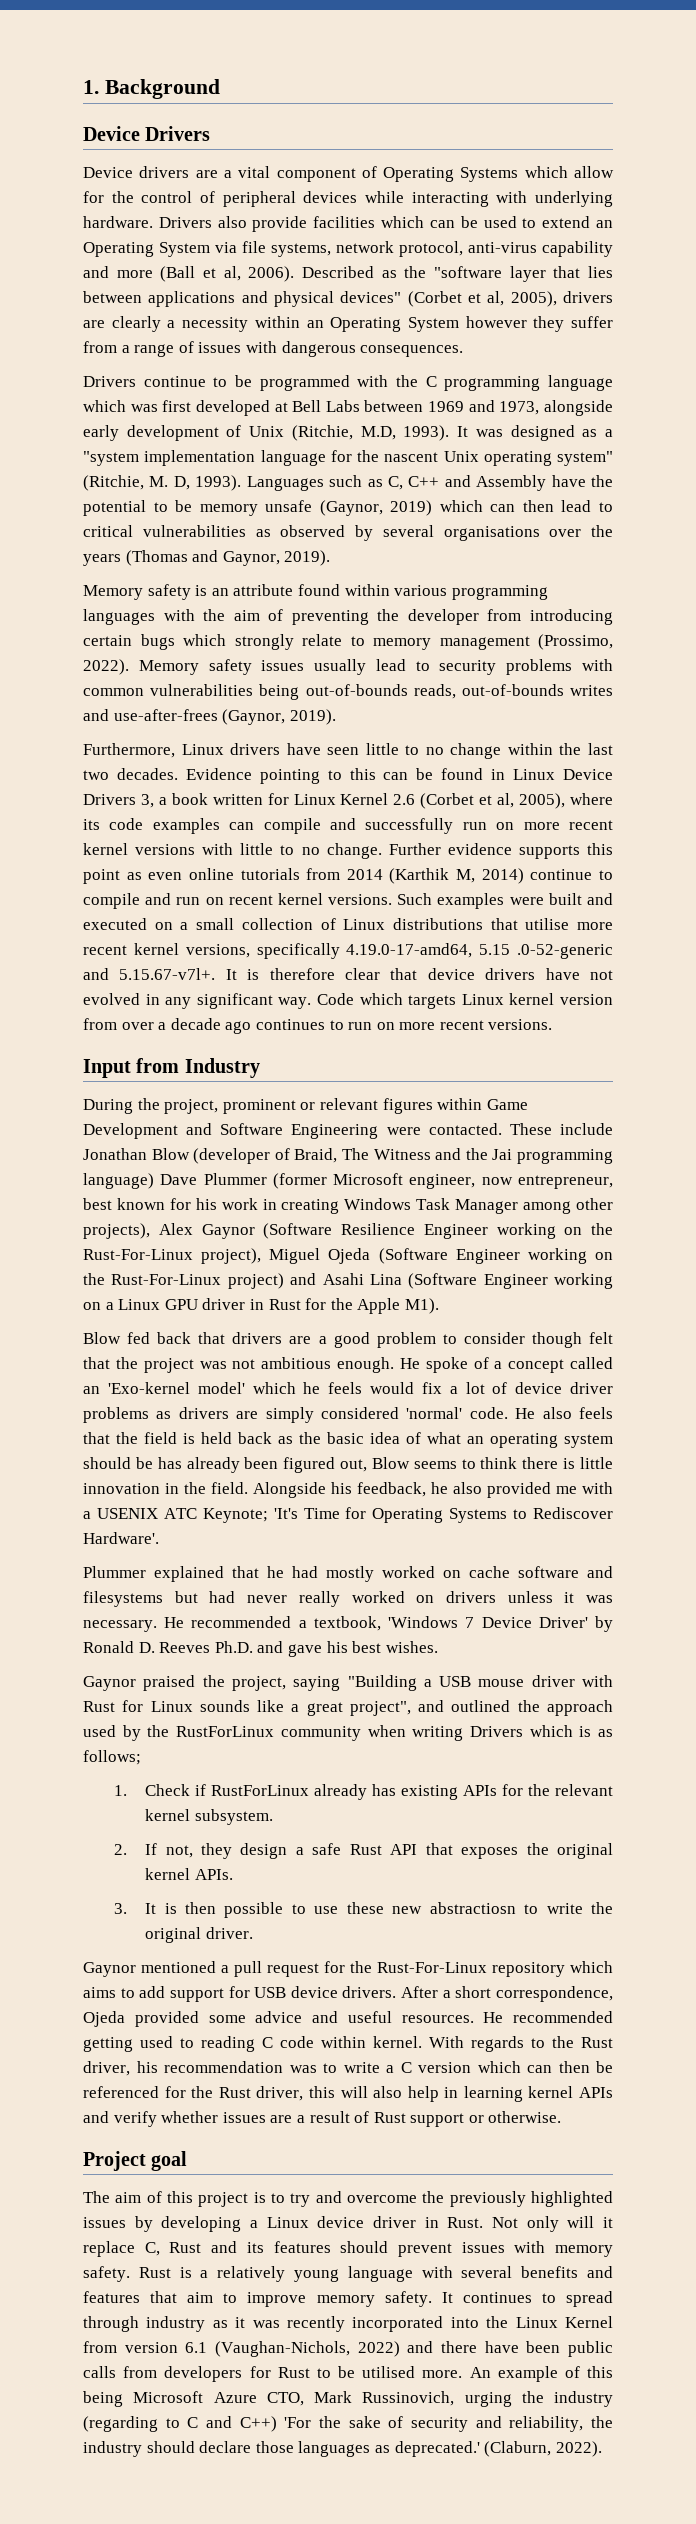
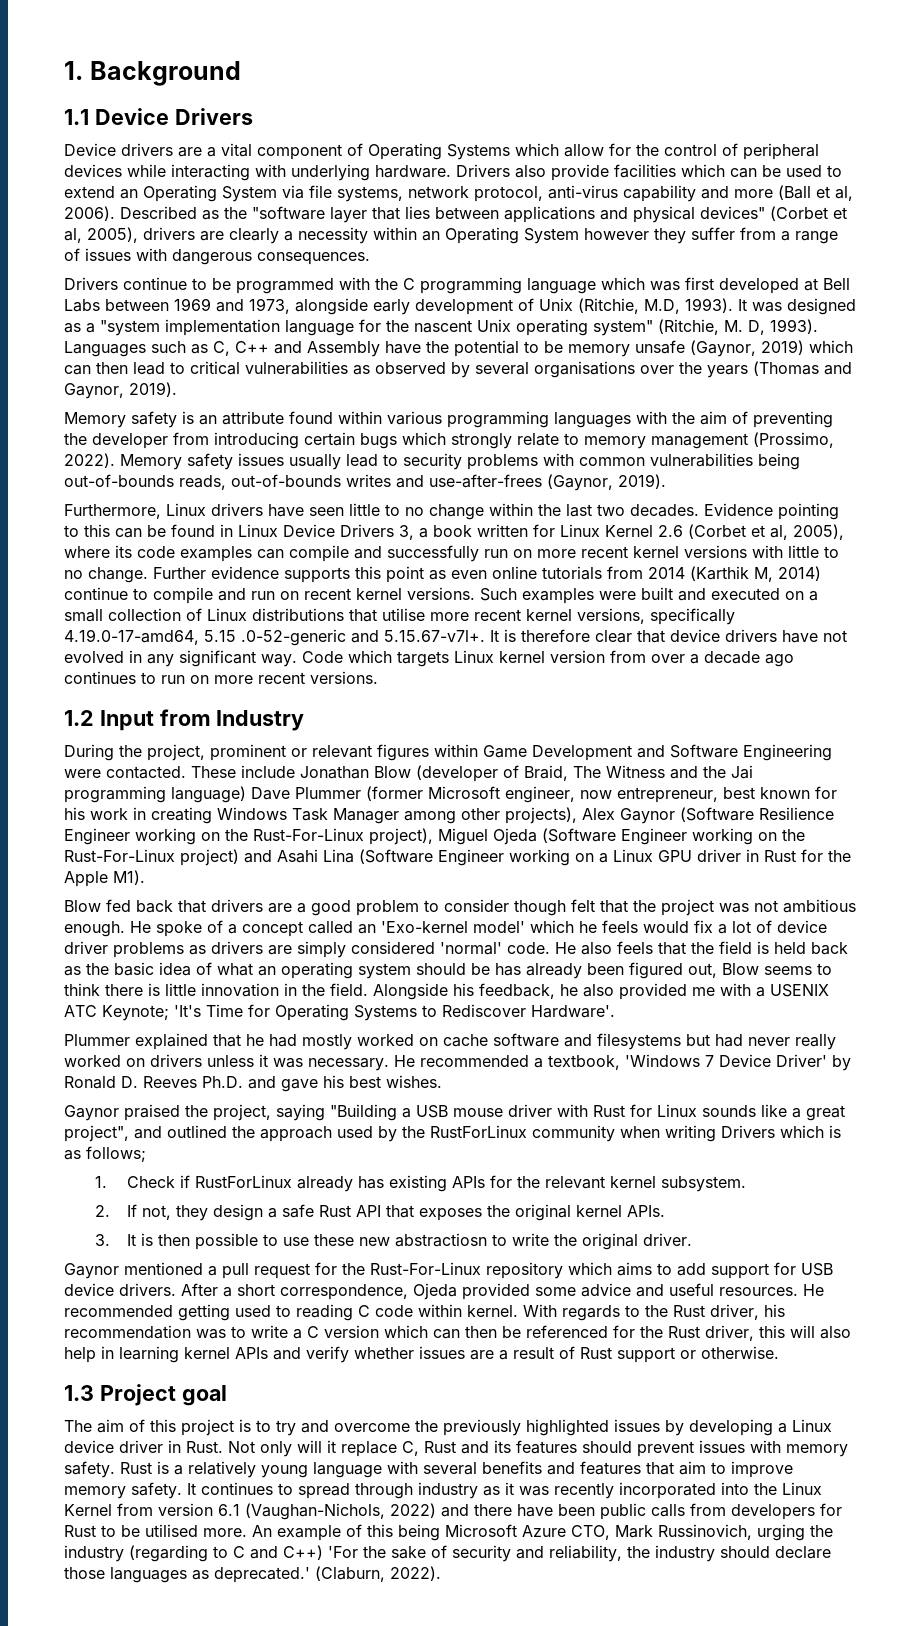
  1. Background
- Device Drivers
+ 1.1 Device Drivers
- Input from Industry
+ 1.2 Input from Industry
- Project goal
+ 1.3 Project goal

